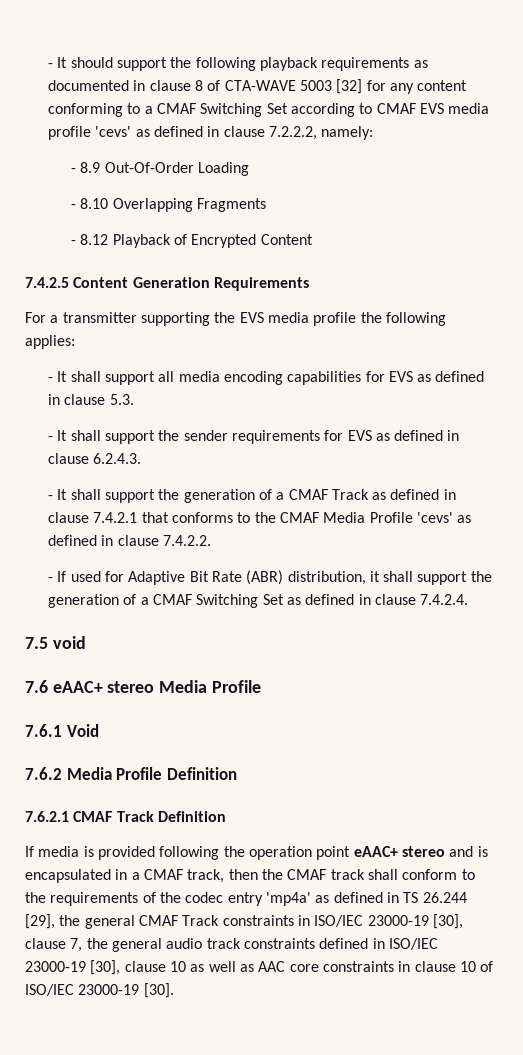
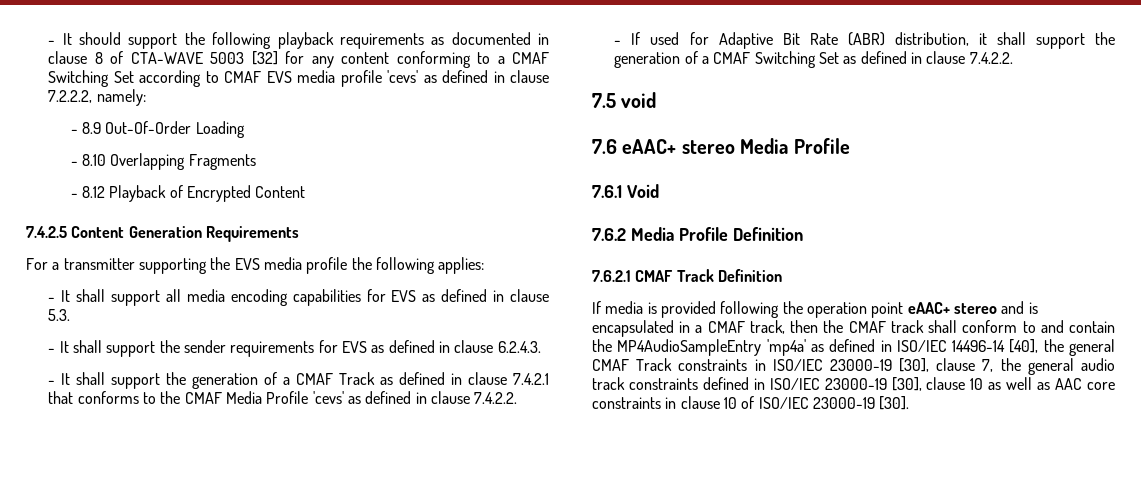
- - If used for Adaptive Bit Rate (ABR) distribution, it shall support the generation of a CMAF Switching Set as defined in clause 7.4.2.4.
+ - If used for Adaptive Bit Rate (ABR) distribution, it shall support the generation of a CMAF Switching Set as defined in clause 7.4.2.2.
- If media is provided following the operation point eAAC+ stereo and is encapsulated in a CMAF track, then the CMAF track shall conform to the requirements of the codec entry 'mp4a' as defined in TS 26.244 [29], the general CMAF Track constraints in ISO/IEC 23000-19 [30], clause 7, the general audio track constraints defined in ISO/IEC 23000-19 [30], clause 10 as well as AAC core constraints in clause 10 of ISO/IEC 23000-19 [30].
+ If media is provided following the operation point eAAC+ stereo and is encapsulated in a CMAF track, then the CMAF track shall conform to and contain the MP4AudioSampleEntry 'mp4a' as defined in ISO/IEC 14496-14 [40], the general CMAF Track constraints in ISO/IEC 23000-19 [30], clause 7, the general audio track constraints defined in ISO/IEC 23000-19 [30], clause 10 as well as AAC core constraints in clause 10 of ISO/IEC 23000-19 [30].

